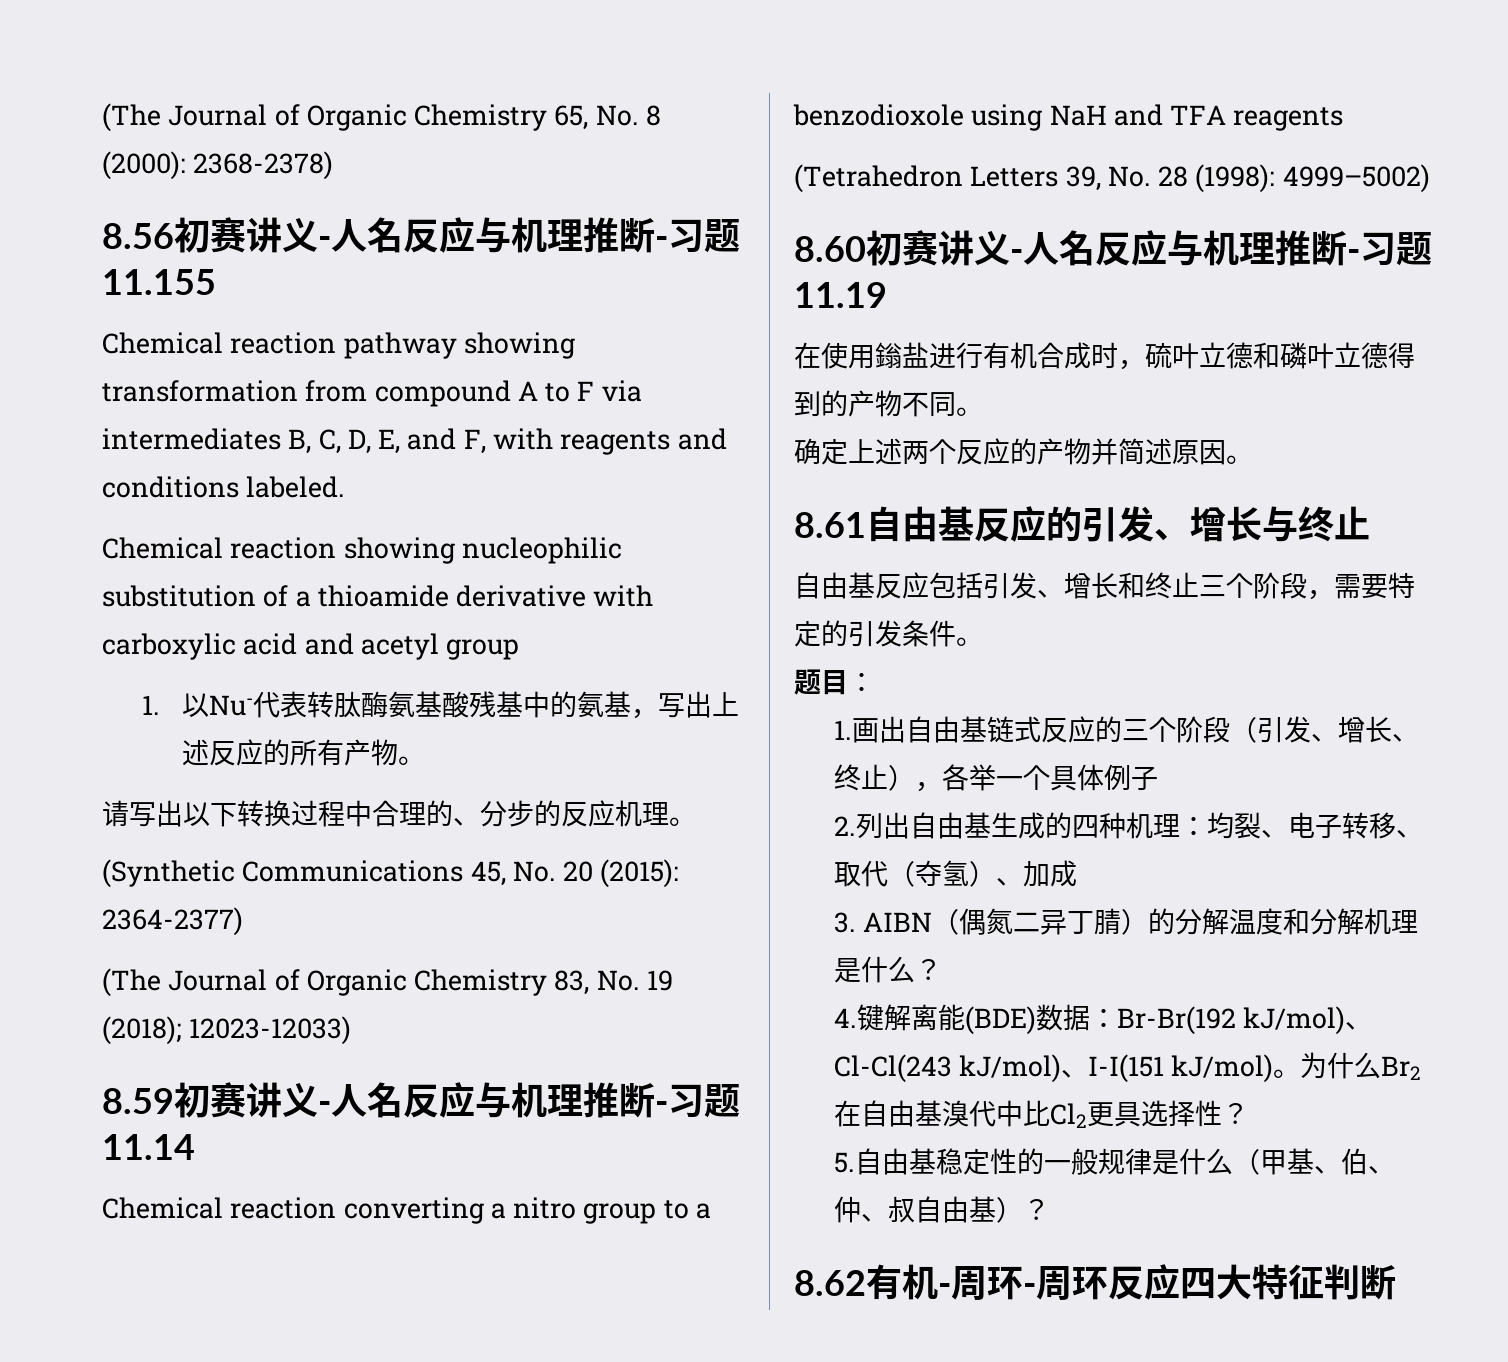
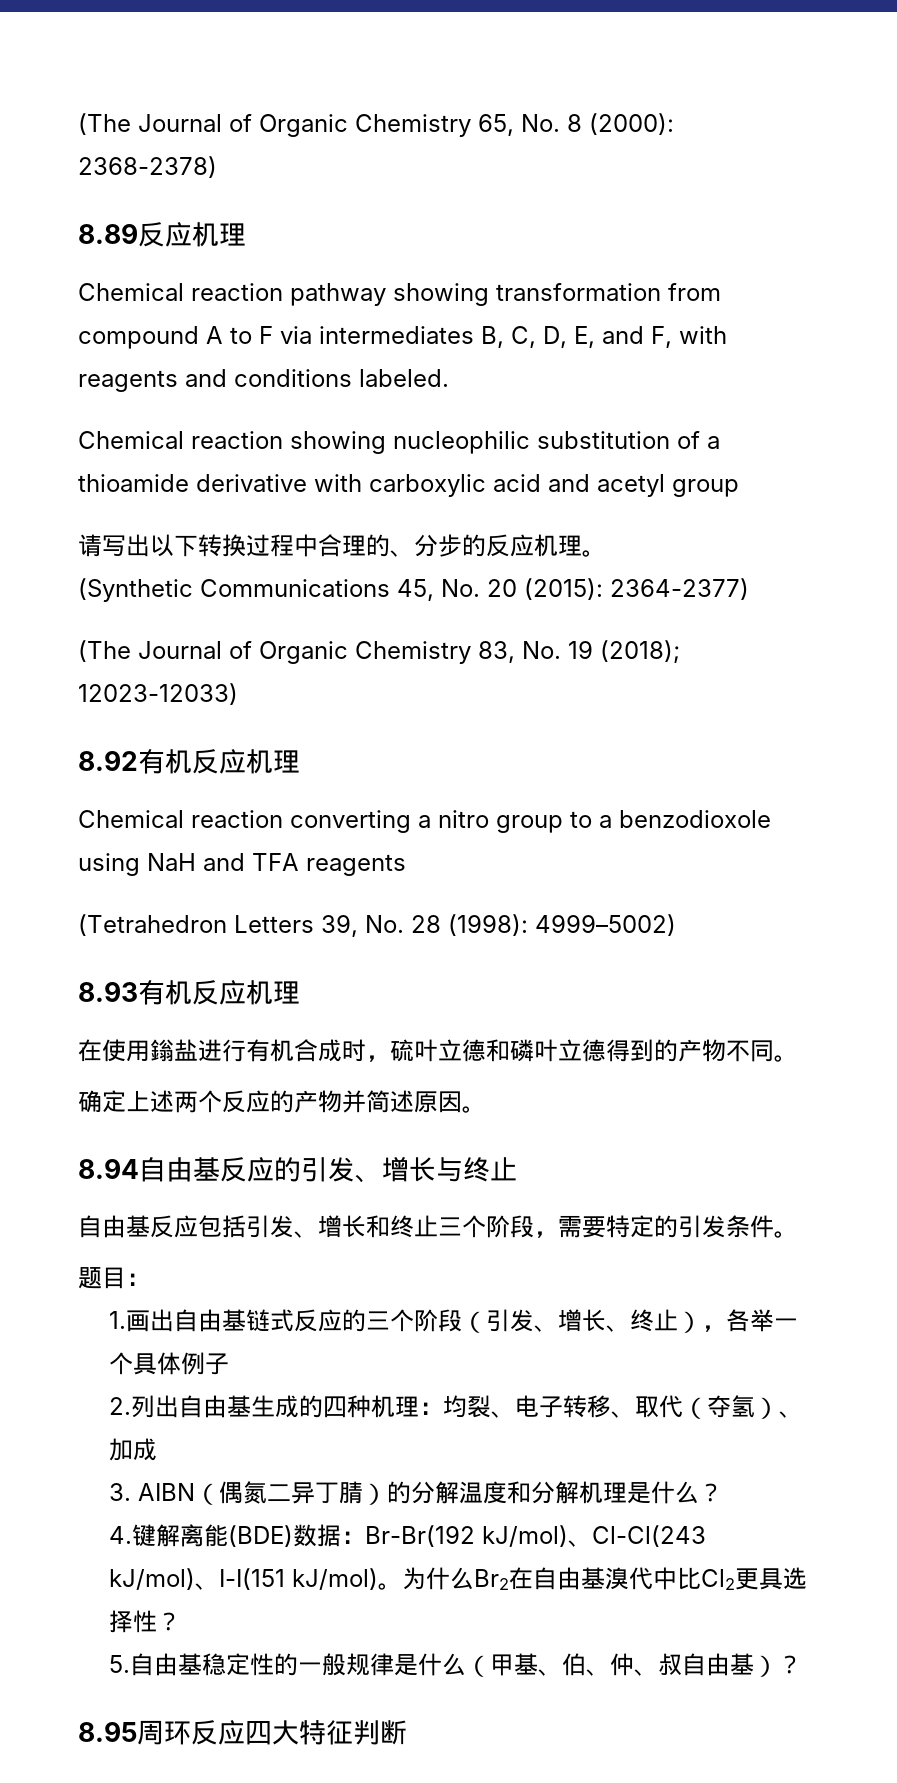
- 8.56初赛讲义-人名反应与机理推断-习题11.155
+ 8.89反应机理
- 1.以Nu-代表转肽酶氨基酸残基中的氨基，写出上述反应的所有产物。
- 8.59初赛讲义-人名反应与机理推断-习题11.14
+ 8.92有机反应机理
- 8.60初赛讲义-人名反应与机理推断-习题11.19
+ 8.93有机反应机理
- 8.61自由基反应的引发、增长与终止
+ 8.94自由基反应的引发、增长与终止
- 8.62有机-周环-周环反应四大特征判断
+ 8.95周环反应四大特征判断

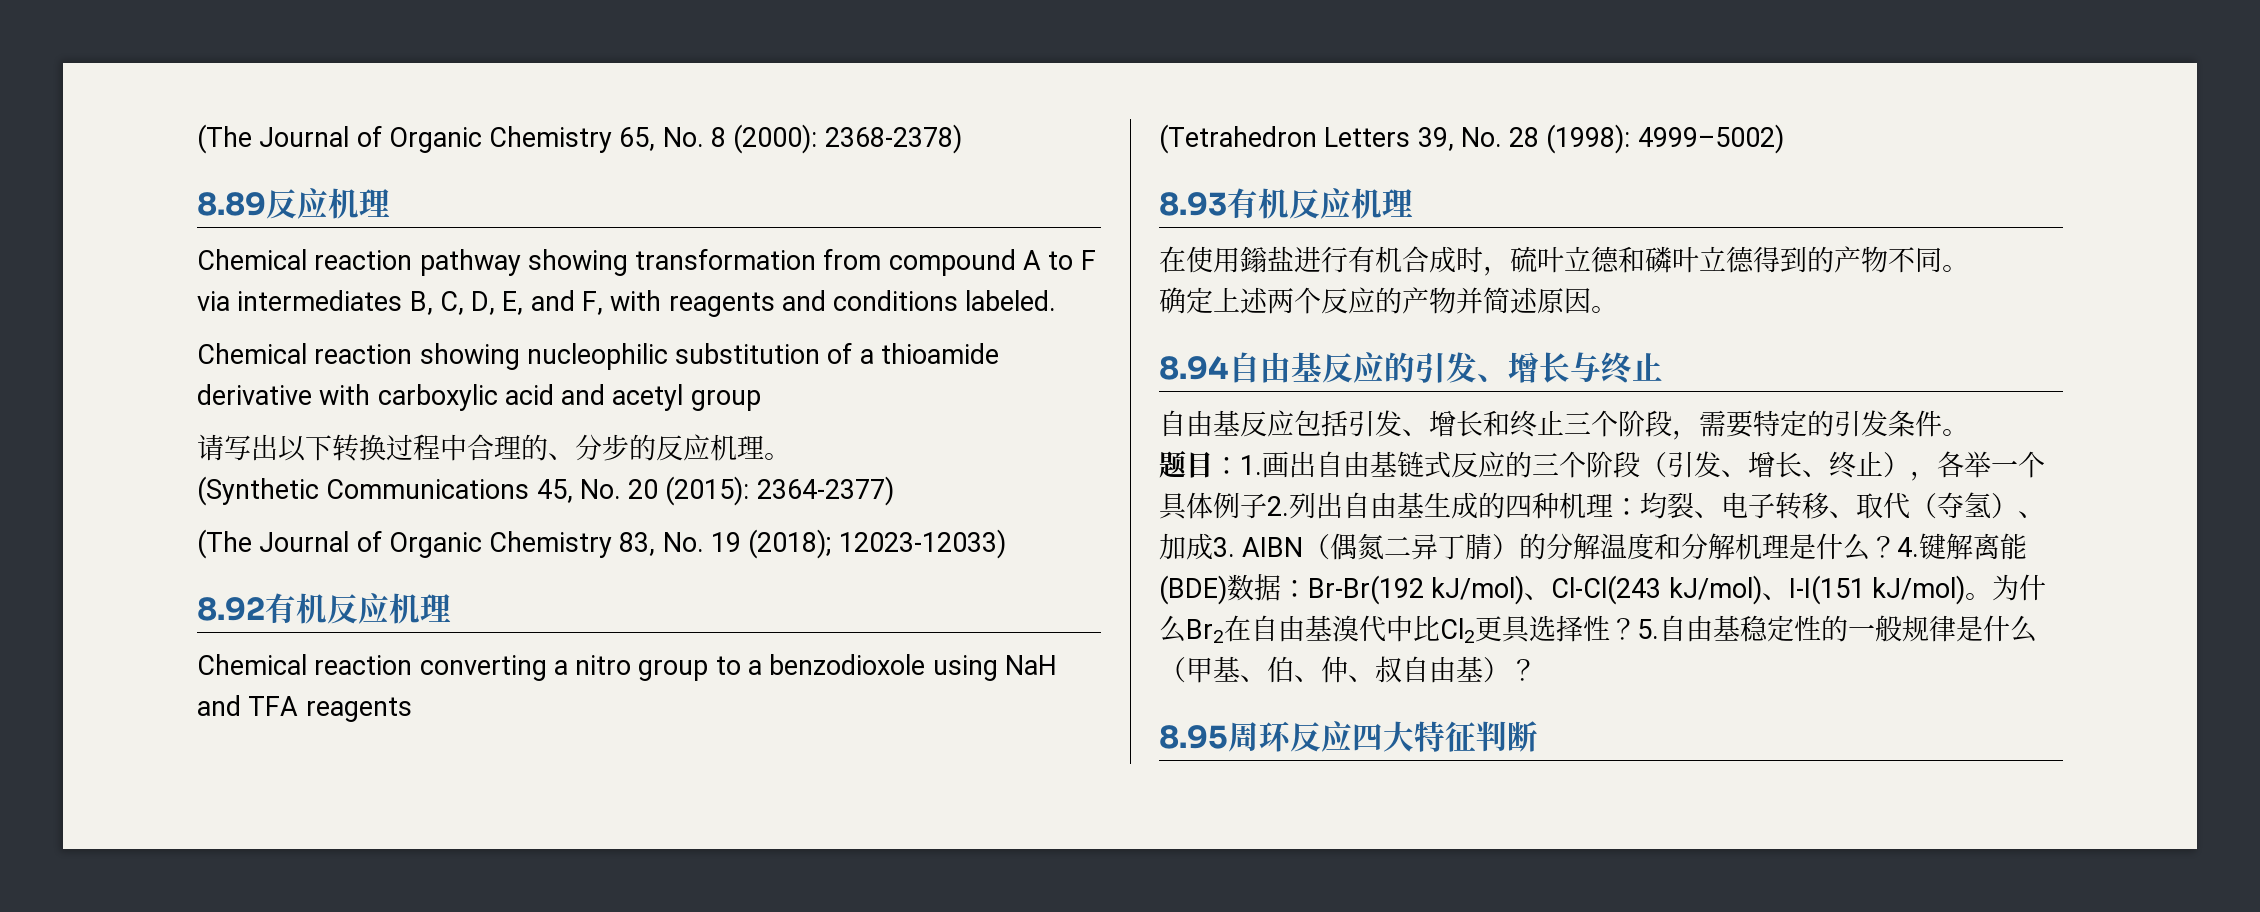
- 题目：
- 1.画出自由基链式反应的三个阶段（引发、增长、终止），各举一个具体例子
- 2.列出自由基生成的四种机理：
+ 题目：1.画出自由基链式反应的三个阶段（引发、增长、终止），各举一个具体例子2.列出自由基生成的四种机理：
- 均裂、电子转移、取代（夺氢）、加成
- 3. AIBN（偶氮二异丁腈）的分解温度和分解机理是什么？
- 4.键解离能(BDE)数据：
+ 均裂、电子转移、取代（夺氢）、加成3. AIBN（偶氮二异丁腈）的分解温度和分解机理是什么？4.键解离能(BDE)数据：
- 为什么Br2在自由基溴代中比Cl2更具选择性？
- 5.自由基稳定性的一般规律是什么（甲基、伯、仲、叔自由基）？
+ 为什么Br2在自由基溴代中比Cl2更具选择性？5.自由基稳定性的一般规律是什么（甲基、伯、仲、叔自由基）？

